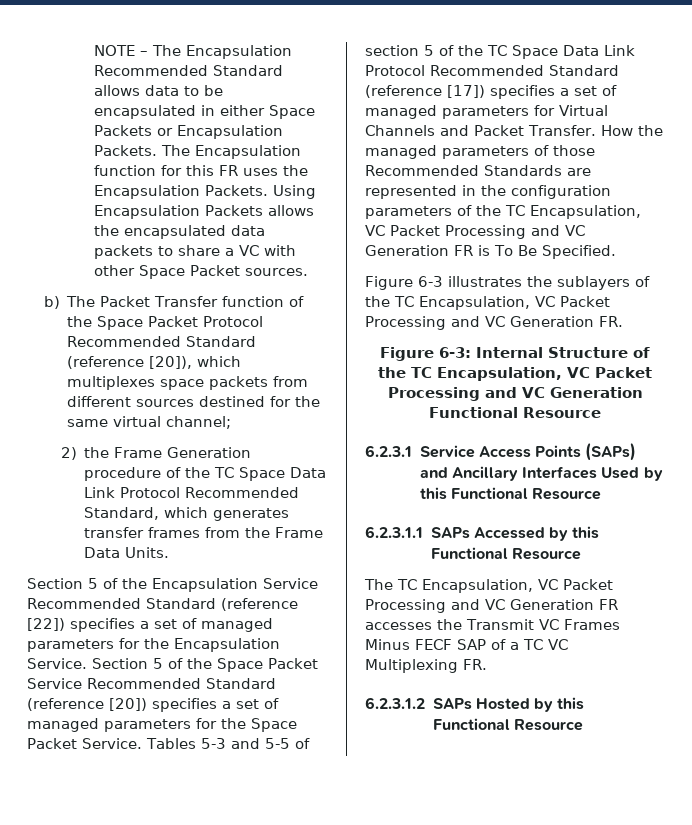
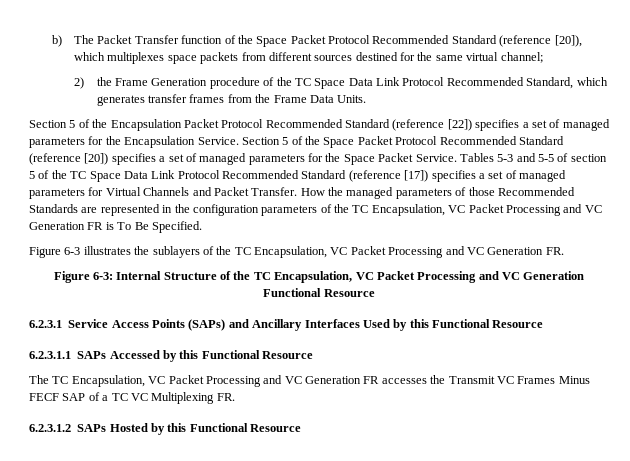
- NOTE – The Encapsulation Recommended Standard allows data to be encapsulated in either Space Packets or Encapsulation Packets. The Encapsulation function for this FR uses the Encapsulation Packets. Using Encapsulation Packets allows the encapsulated data packets to share a VC with other Space Packet sources.
- Section 5 of the Encapsulation Service Recommended Standard (reference [22]) specifies a set of managed parameters for the Encapsulation Service.
+ Section 5 of the Encapsulation Packet Protocol Recommended Standard (reference [22]) specifies a set of managed parameters for the Encapsulation Service.
- Section 5 of the Space Packet Service Recommended Standard (reference [20]) specifies a set of managed parameters for the Space Packet Service.
+ Section 5 of the Space Packet Protocol Recommended Standard (reference [20]) specifies a set of managed parameters for the Space Packet Service.

